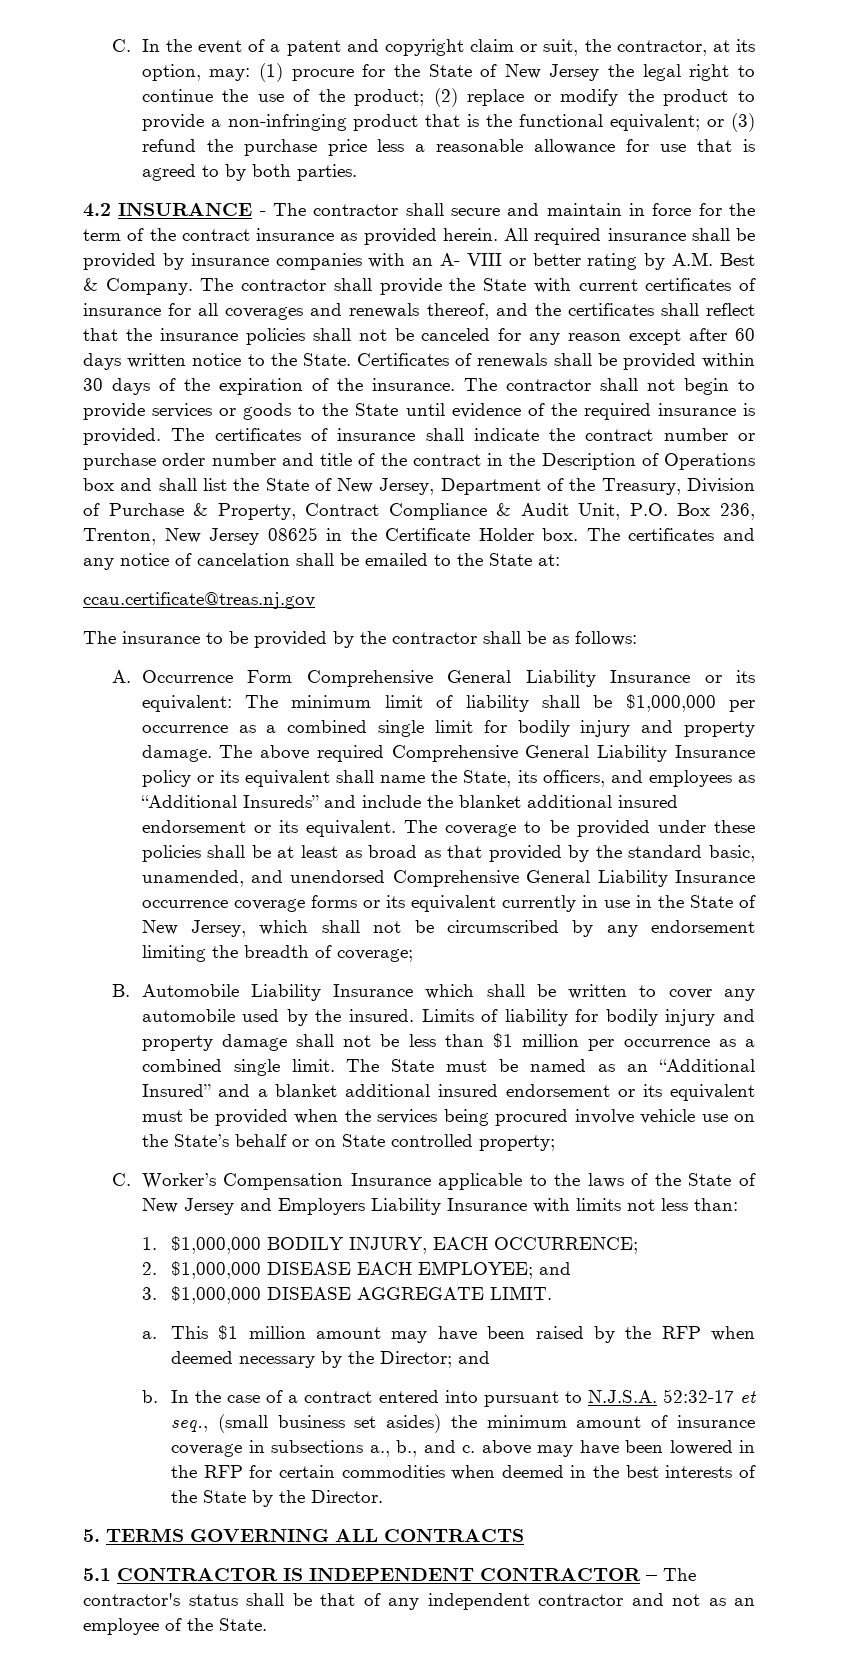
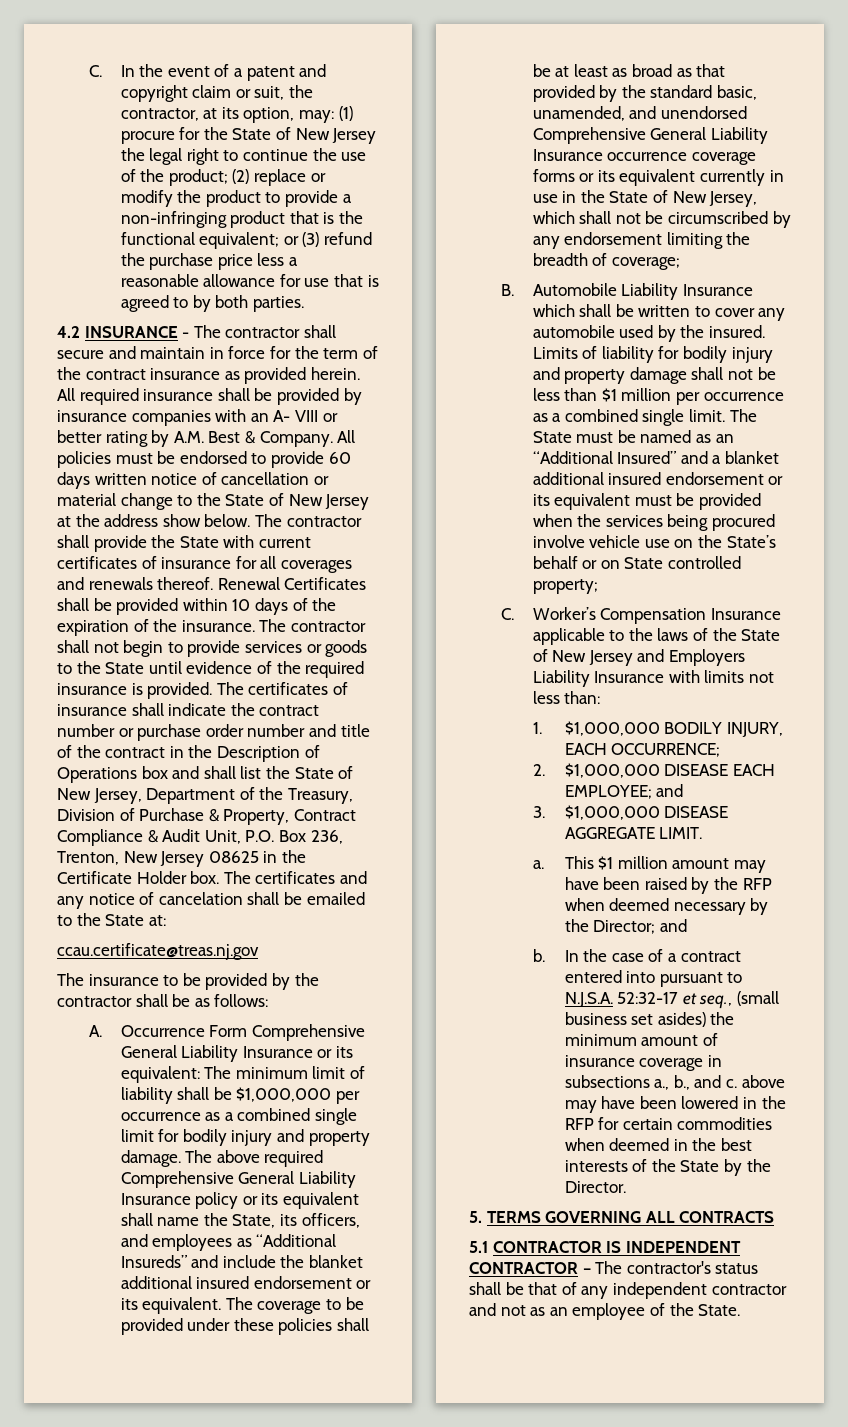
+ All policies must be endorsed to provide 60 days written notice of cancellation or material change to the State of New Jersey at the address show below.
- The contractor shall provide the State with current certificates of insurance for all coverages and renewals thereof, and the certificates shall reflect that the insurance policies shall not be canceled for any reason except after 60 days written notice to the State. Certificates of renewals shall be provided within 30 days of the expiration of the insurance.
+ The contractor shall provide the State with current certificates of insurance for all coverages and renewals thereof. Renewal Certificates shall be provided within 10 days of the expiration of the insurance.

